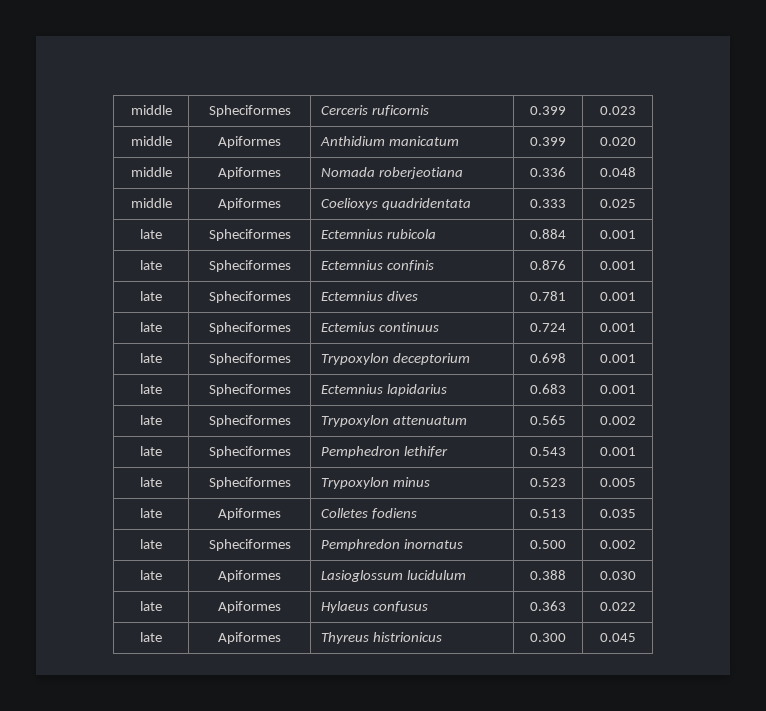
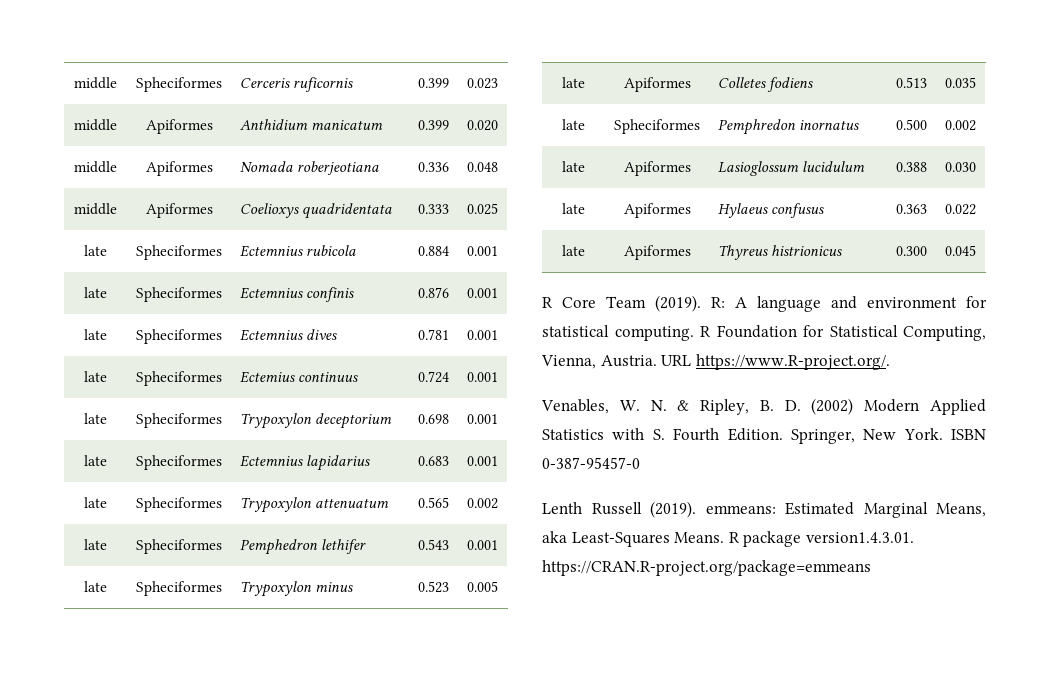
+ R Core Team (2019). R: A language and environment for statistical computing. R Foundation for Statistical Computing, Vienna, Austria. URL https://www.R-project.org/.
+ Venables, W. N. & Ripley, B. D. (2002) Modern Applied Statistics with S. Fourth Edition. Springer, New York. ISBN 0-387-95457-0
+ Lenth Russell (2019). emmeans: Estimated Marginal Means, aka Least-Squares Means. R package version1.4.3.01. https://CRAN.R-project.org/package=emmeans

